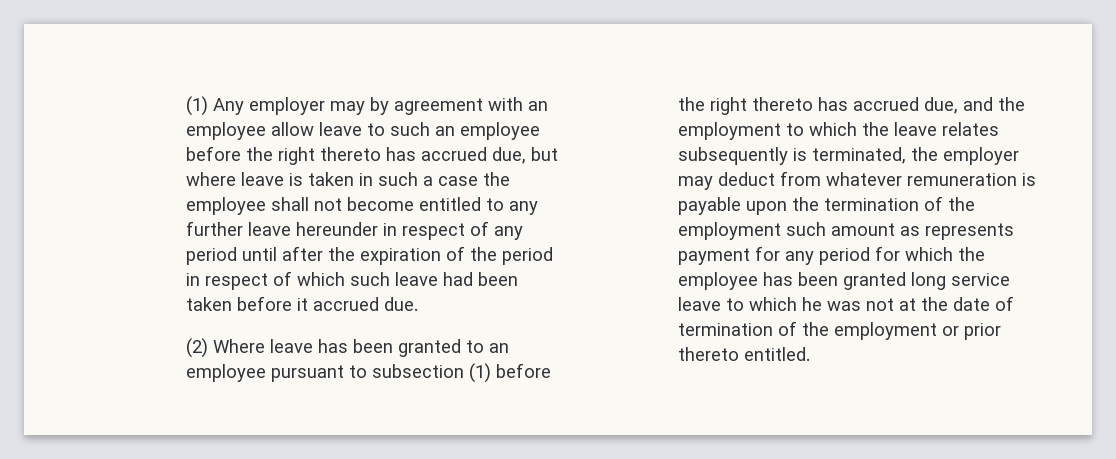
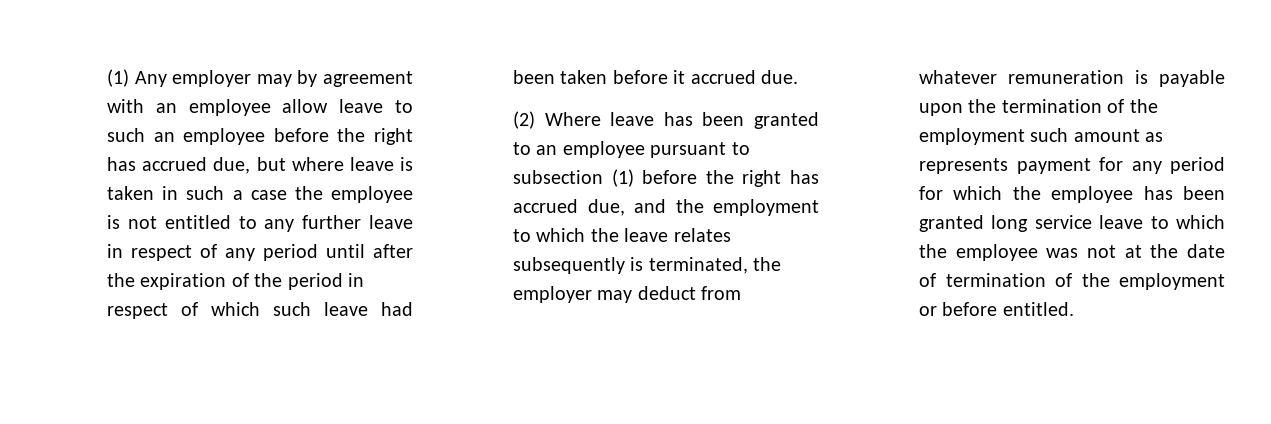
- (1) Any employer may by agreement with an employee allow leave to such an employee before the right thereto has accrued due, but where leave is taken in such a case the employee shall not become entitled to any further leave hereunder in respect of any period until after the expiration of the period in respect of which such leave had been taken before it accrued due.
+ (1) Any employer may by agreement with an employee allow leave to such an employee before the right has accrued due, but where leave is taken in such a case the employee is not entitled to any further leave in respect of any period until after the expiration of the period in respect of which such leave had been taken before it accrued due.
- (2) Where leave has been granted to an employee pursuant to subsection (1) before the right thereto has accrued due, and the employment to which the leave relates subsequently is terminated, the employer may deduct from whatever remuneration is payable upon the termination of the employment such amount as represents payment for any period for which the employee has been granted long service leave to which he was not at the date of termination of the employment or prior thereto entitled.
+ (2) Where leave has been granted to an employee pursuant to subsection (1) before the right has accrued due, and the employment to which the leave relates subsequently is terminated, the employer may deduct from whatever remuneration is payable upon the termination of the employment such amount as represents payment for any period for which the employee has been granted long service leave to which the employee was not at the date of termination of the employment or before entitled.

